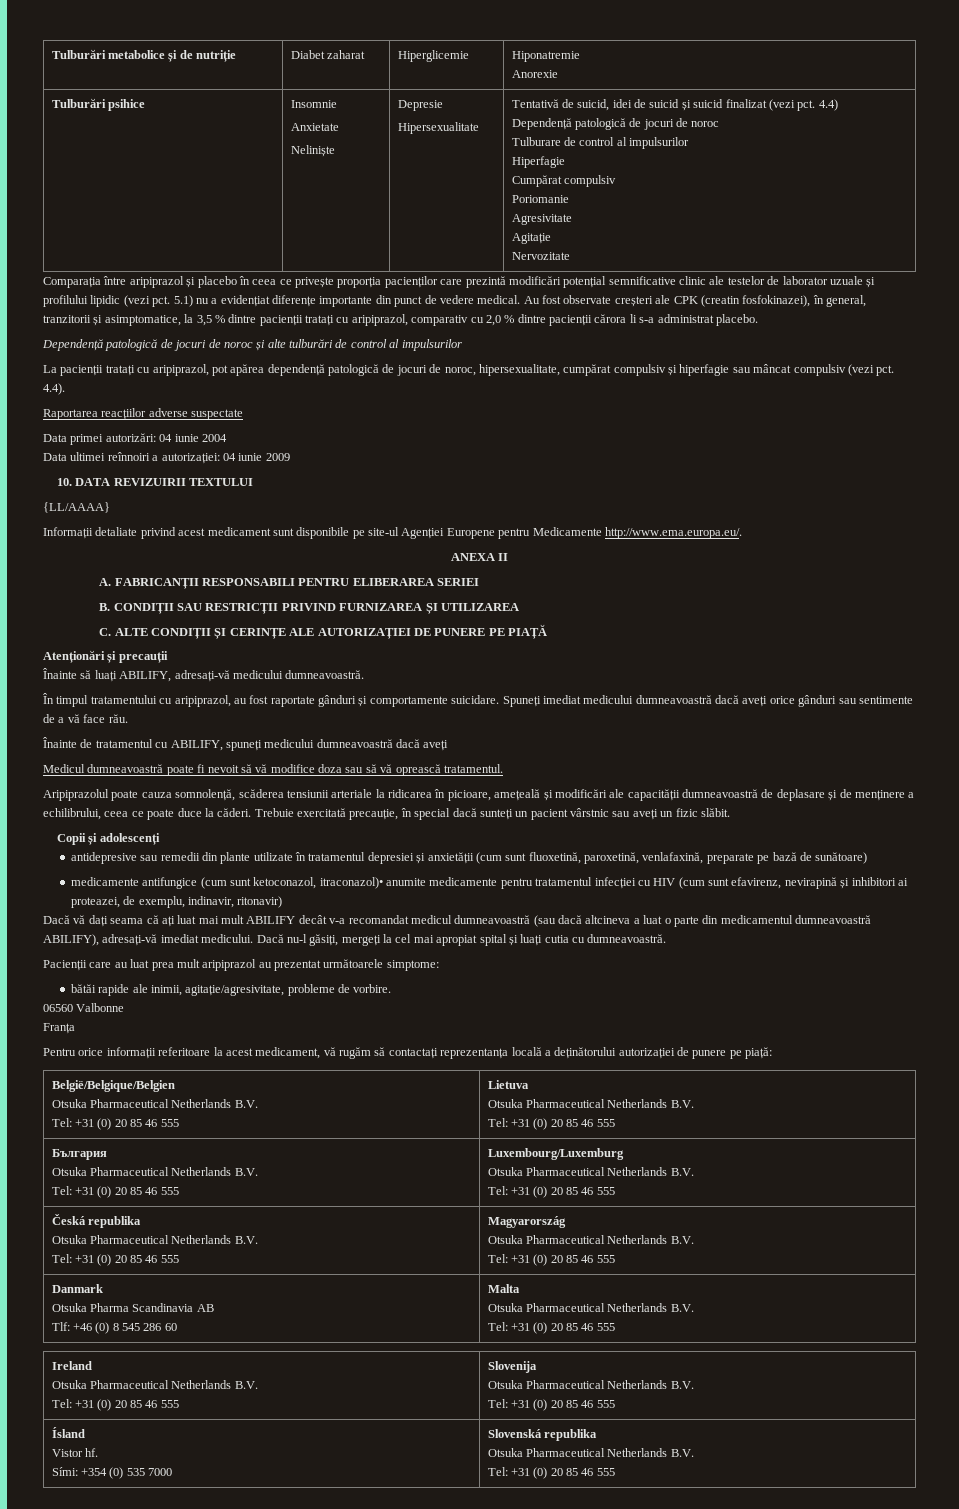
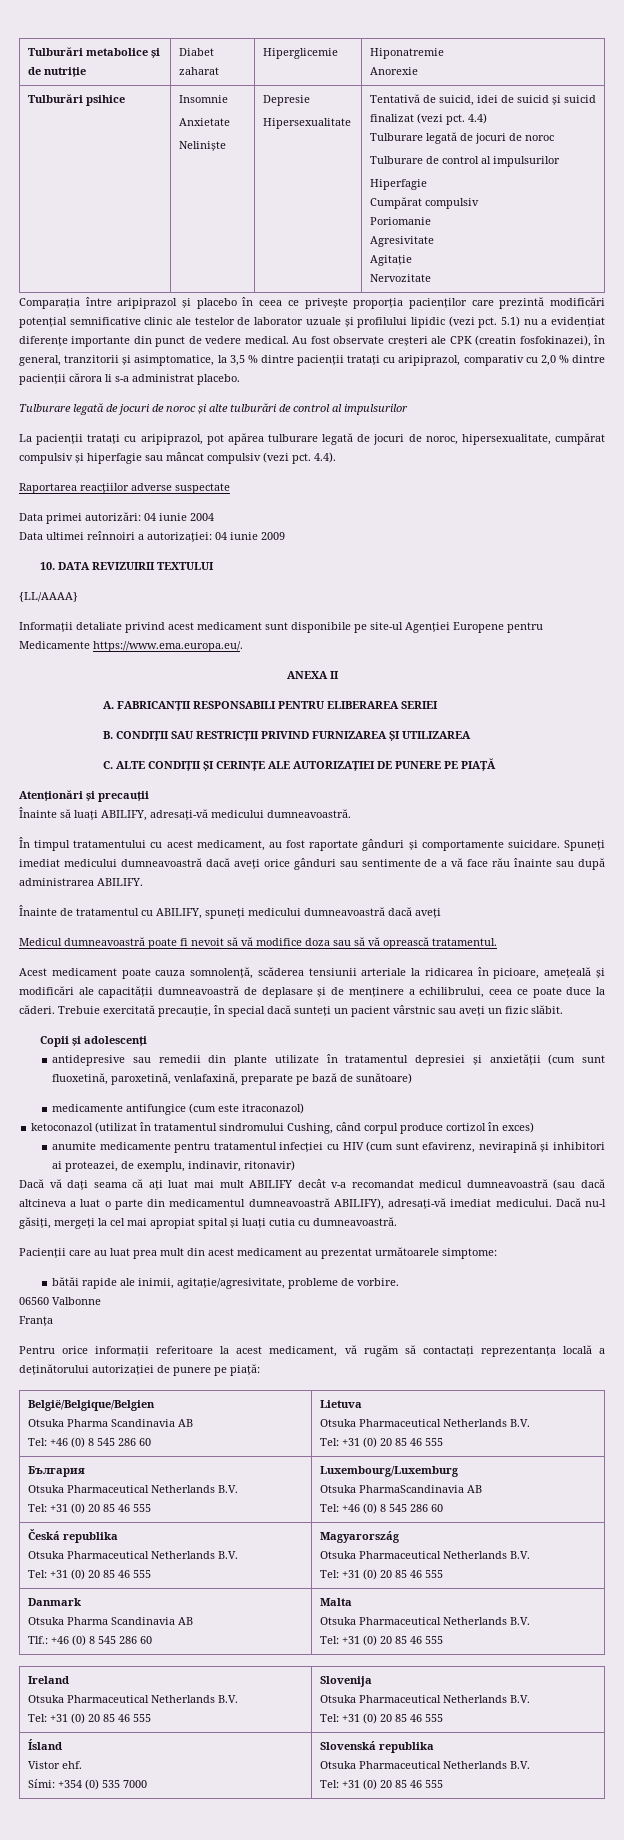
  Tulburări psihice | Insomnie
  Anxietate
  Neliniște | Depresie
  Hipersexualitate | Tentativă de suicid, idei de suicid și suicid finalizat (vezi pct. 4.4)
- Dependență patologică de jocuri de noroc
+ Tulburare legată de jocuri de noroc
- Dependență patologică de jocuri de noroc și alte tulburări de control al impulsurilor
+ Tulburare legată de jocuri de noroc și alte tulburări de control al impulsurilor
- La pacienții tratați cu aripiprazol, pot apărea dependență patologică de jocuri de noroc, hipersexualitate, cumpărat compulsiv și hiperfagie sau mâncat compulsiv (vezi pct.
+ La pacienții tratați cu aripiprazol, pot apărea tulburare legată de jocuri de noroc, hipersexualitate, cumpărat compulsiv și hiperfagie sau mâncat compulsiv (vezi pct.
- Informații detaliate privind acest medicament sunt disponibile pe site-ul Agenției Europene pentru Medicamente http://www.ema.europa.eu/.
+ Informații detaliate privind acest medicament sunt disponibile pe site-ul Agenției Europene pentru Medicamente https://www.ema.europa.eu/.
- În timpul tratamentului cu aripiprazol, au fost raportate gânduri și comportamente suicidare.
+ În timpul tratamentului cu acest medicament, au fost raportate gânduri și comportamente suicidare.
- Spuneți imediat medicului dumneavoastră dacă aveți orice gânduri sau sentimente de a vă face rău.
+ Spuneți imediat medicului dumneavoastră dacă aveți orice gânduri sau sentimente de a vă face rău înainte sau după administrarea ABILIFY.
- Aripiprazolul poate cauza somnolență, scăderea tensiunii arteriale la ridicarea în picioare, amețeală și modificări ale capacității dumneavoastră de deplasare și de menținere a echilibrului, ceea ce poate duce la căderi.
+ Acest medicament poate cauza somnolență, scăderea tensiunii arteriale la ridicarea în picioare, amețeală și modificări ale capacității dumneavoastră de deplasare și de menținere a echilibrului, ceea ce poate duce la căderi.
- medicamente antifungice (cum sunt ketoconazol, itraconazol)• anumite medicamente pentru tratamentul infecției cu HIV (cum sunt efavirenz, nevirapină și inhibitori ai proteazei, de exemplu, indinavir, ritonavir)
+ medicamente antifungice (cum este itraconazol)
+ ketoconazol (utilizat în tratamentul sindromului Cushing, când corpul produce cortizol în exces)
+ anumite medicamente pentru tratamentul infecției cu HIV (cum sunt efavirenz, nevirapină și inhibitori ai proteazei, de exemplu, indinavir, ritonavir)
- Pacienții care au luat prea mult aripiprazol au prezentat următoarele simptome:
+ Pacienții care au luat prea mult din acest medicament au prezentat următoarele simptome:
  België/Belgique/Belgien
- Otsuka Pharmaceutical Netherlands B.V.
- Tel: +31 (0) 20 85 46 555 | Lietuva
+ Otsuka Pharma Scandinavia AB
+ Tel: +46 (0) 8 545 286 60 | Lietuva
  България
  Otsuka Pharmaceutical Netherlands B.V.
  Tel: +31 (0) 20 85 46 555 | Luxembourg/Luxemburg
- Otsuka Pharmaceutical Netherlands B.V.
- Tel: +31 (0) 20 85 46 555
+ Otsuka PharmaScandinavia AB
+ Tel: +46 (0) 8 545 286 60
  Danmark
  Otsuka Pharma Scandinavia AB
- Tlf: +46 (0) 8 545 286 60 | Malta
+ Tlf.: +46 (0) 8 545 286 60 | Malta
  Ísland
- Vistor hf.
+ Vistor ehf.

